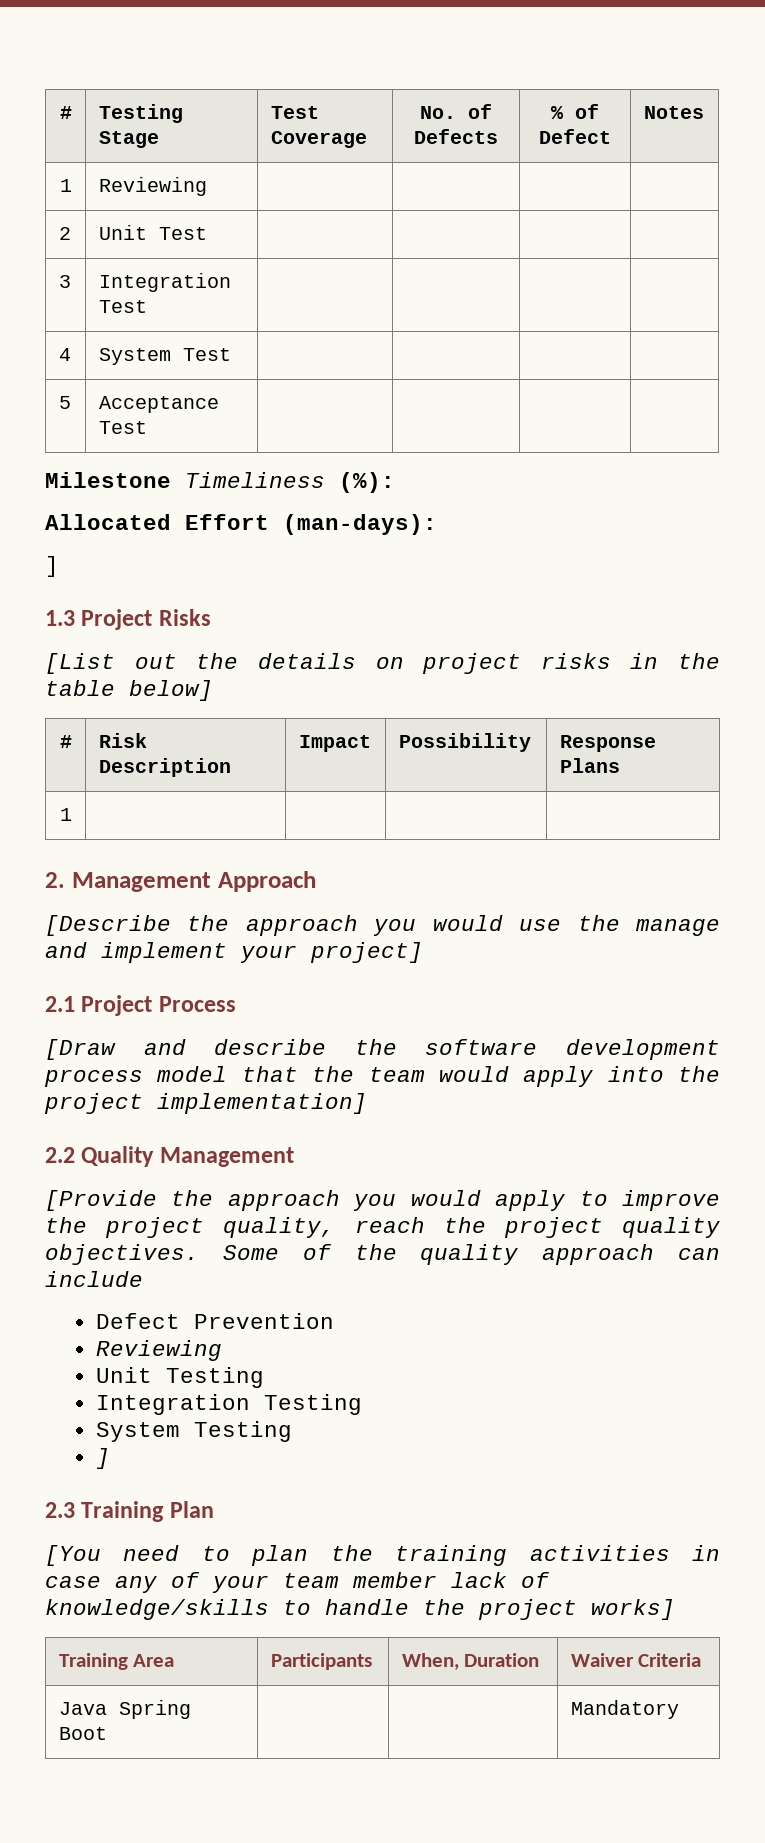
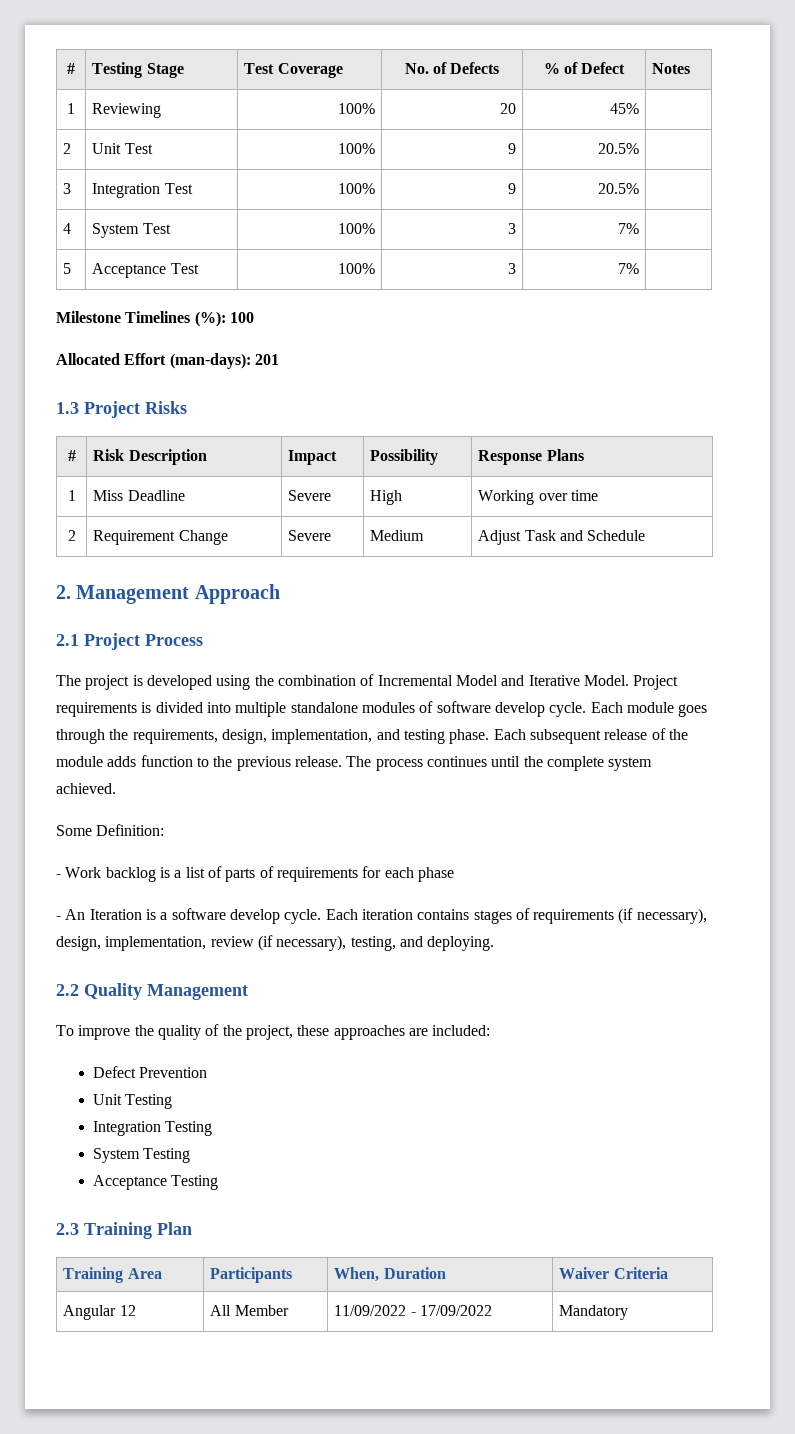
- 1 | Reviewing | | | |
+ 1 | Reviewing | 100% | 20 | 45% |
- 2 | Unit Test | | | |
+ 2 | Unit Test | 100% | 9 | 20.5% |
- 3 | Integration Test | | | |
+ 3 | Integration Test | 100% | 9 | 20.5% |
- 4 | System Test | | | |
+ 4 | System Test | 100% | 3 | 7% |
- 5 | Acceptance Test | | | |
+ 5 | Acceptance Test | 100% | 3 | 7% |
- Milestone Timeliness (%):
+ Milestone Timelines (%): 100
- Allocated Effort (man-days):
- ]
+ Allocated Effort (man-days): 201
- [List out the details on project risks in the table below]
- 1 | | | |
+ 1 | Miss Deadline | Severe | High | Working over time
+ 2 | Requirement Change | Severe | Medium | Adjust Task and Schedule
  2. Management Approach
- [Describe the approach you would use the manage and implement your project]
  2.1 Project Process
- [Draw and describe the software development process model that the team would apply into the project implementation]
+ The project is developed using the combination of Incremental Model and Iterative Model. Project requirements is divided into multiple standalone modules of software develop cycle. Each module goes through the requirements, design, implementation, and testing phase. Each subsequent release of the module adds function to the previous release. The process continues until the complete system achieved.
+ Some Definition:
+ - Work backlog is a list of parts of requirements for each phase
+ - An Iteration is a software develop cycle. Each iteration contains stages of requirements (if necessary), design, implementation, review (if necessary), testing, and deploying.
  2.2 Quality Management
- [Provide the approach you would apply to improve the project quality, reach the project quality objectives. Some of the quality approach can include
+ To improve the quality of the project, these approaches are included:
  Defect Prevention
- Reviewing
  System Testing
- ]
+ Acceptance Testing
- [You need to plan the training activities in case any of your team member lack of knowledge/skills to handle the project works]
- Java Spring Boot | | | Mandatory
+ Angular 12 | All Member | 11/09/2022 - 17/09/2022 | Mandatory

